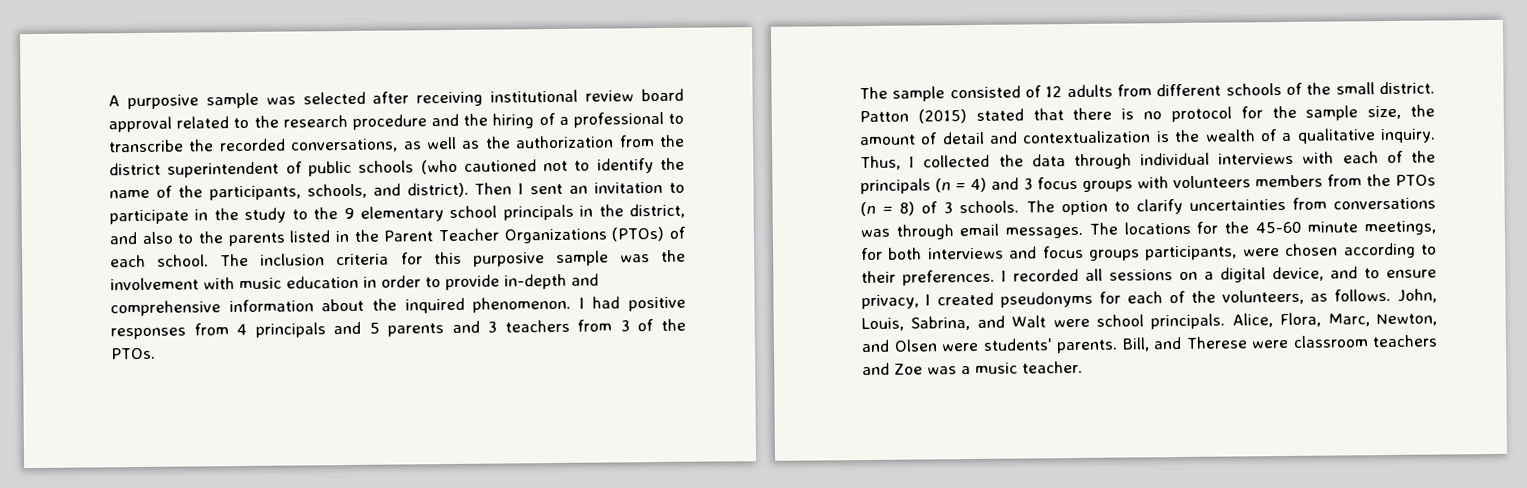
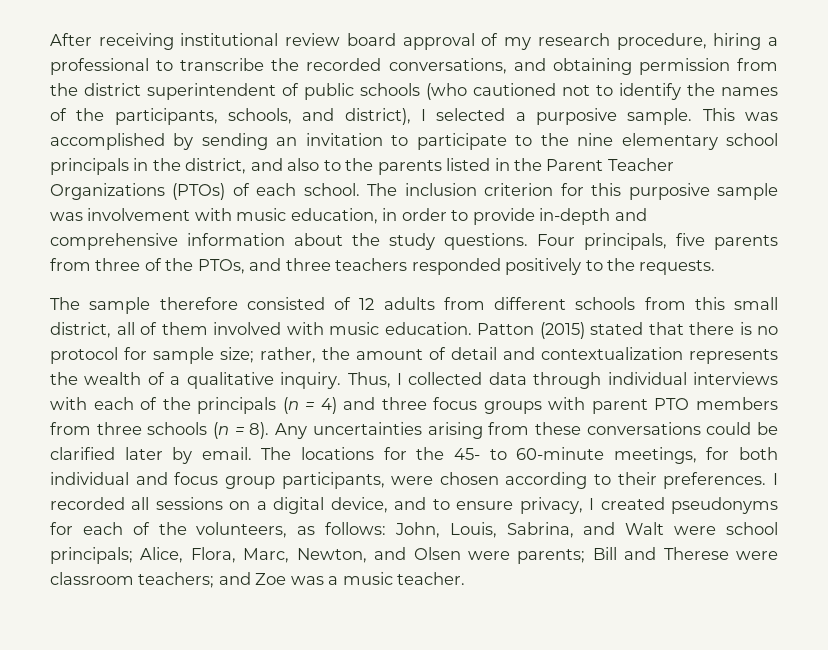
- A purposive sample was selected after receiving institutional review board approval related to the research procedure and the hiring of a professional to transcribe the recorded conversations, as well as the authorization from the district superintendent of public schools (who cautioned not to identify the name of the participants, schools, and district). Then I sent an invitation to participate in the study to the 9 elementary school principals in the district, and also to the parents listed in the Parent Teacher Organizations (PTOs) of each school.
+ After receiving institutional review board approval of my research procedure, hiring a professional to transcribe the recorded conversations, and obtaining permission from the district superintendent of public schools (who cautioned not to identify the names of the participants, schools, and district), I selected a purposive sample. This was accomplished by sending an invitation to participate to the nine elementary school principals in the district, and also to the parents listed in the Parent Teacher Organizations (PTOs) of each school.
- The inclusion criteria for this purposive sample was the involvement with music education in order to provide in-depth and comprehensive information about the inquired phenomenon. I had positive responses from 4 principals and 5 parents and 3 teachers from 3 of the PTOs.
+ The inclusion criterion for this purposive sample was involvement with music education, in order to provide in-depth and comprehensive information about the study questions. Four principals, five parents from three of the PTOs, and three teachers responded positively to the requests.
- The sample consisted of 12 adults from different schools of the small district.
+ The sample therefore consisted of 12 adults from different schools from this small district, all of them involved with music education.
- Patton (2015) stated that there is no protocol for the sample size, the amount of detail and contextualization is the wealth of a qualitative inquiry.
+ Patton (2015) stated that there is no protocol for sample size; rather, the amount of detail and contextualization represents the wealth of a qualitative inquiry.
- Thus, I collected the data through individual interviews with each of the principals (n = 4) and 3 focus groups with volunteers members from the PTOs (n = 8) of 3 schools. The option to clarify uncertainties from conversations was through email messages.
+ Thus, I collected data through individual interviews with each of the principals (n = 4) and three focus groups with parent PTO members from three schools (n = 8). Any uncertainties arising from these conversations could be clarified later by email.
- The locations for the 45-60 minute meetings, for both interviews and focus groups participants, were chosen according to their preferences.
+ The locations for the 45- to 60-minute meetings, for both individual and focus group participants, were chosen according to their preferences.
- I recorded all sessions on a digital device, and to ensure privacy, I created pseudonyms for each of the volunteers, as follows. John, Louis, Sabrina, and Walt were school principals. Alice, Flora, Marc, Newton, and Olsen were students' parents. Bill, and Therese were classroom teachers and Zoe was a music teacher.
+ I recorded all sessions on a digital device, and to ensure privacy, I created pseudonyms for each of the volunteers, as follows: John, Louis, Sabrina, and Walt were school principals; Alice, Flora, Marc, Newton, and Olsen were parents; Bill and Therese were classroom teachers; and Zoe was a music teacher.

